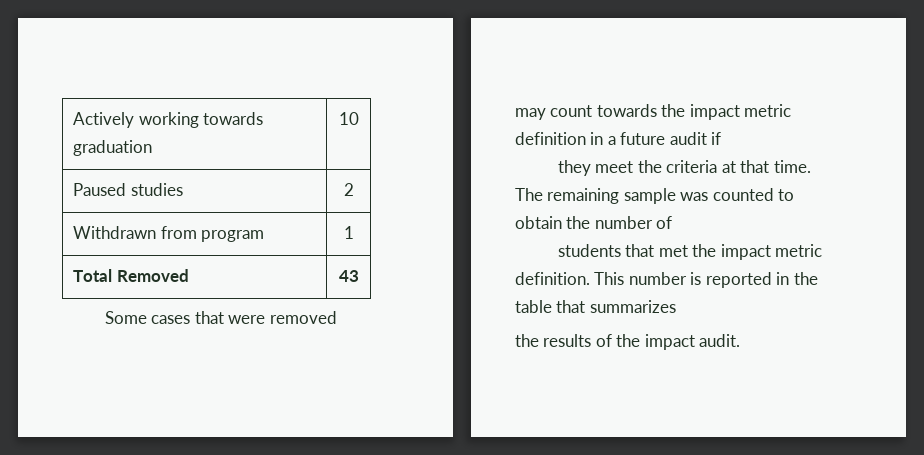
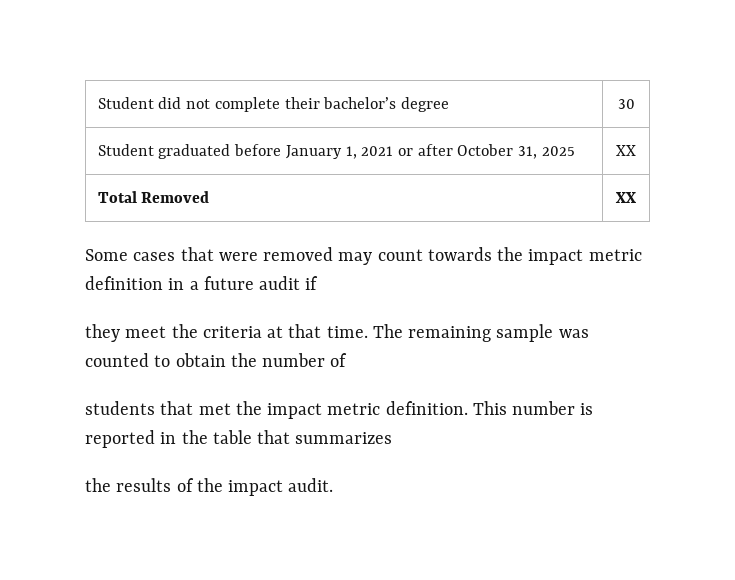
- Actively working towards graduation | 10
- Paused studies | 2
- Withdrawn from program | 1
+ Student did not complete their bachelor’s degree | 30
+ Student graduated before January 1, 2021 or after October 31, 2025 | XX
- Total Removed | 43
+ Total Removed | XX

